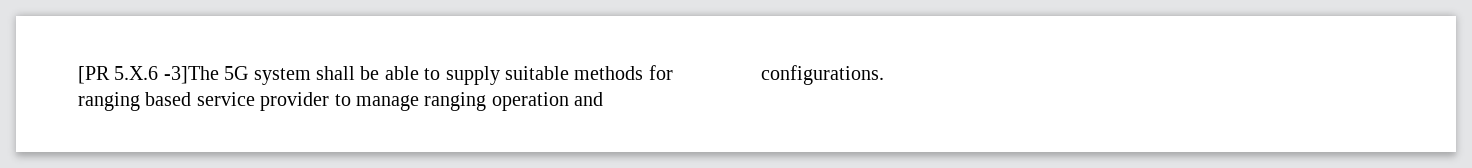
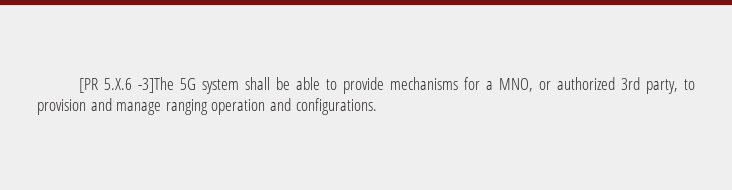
- [PR 5.X.6 -3]The 5G system shall be able to supply suitable methods for ranging based service provider to manage ranging operation and configurations.
+ [PR 5.X.6 -3]The 5G system shall be able to provide mechanisms for a MNO, or authorized 3rd party, to provision and manage ranging operation and configurations.

